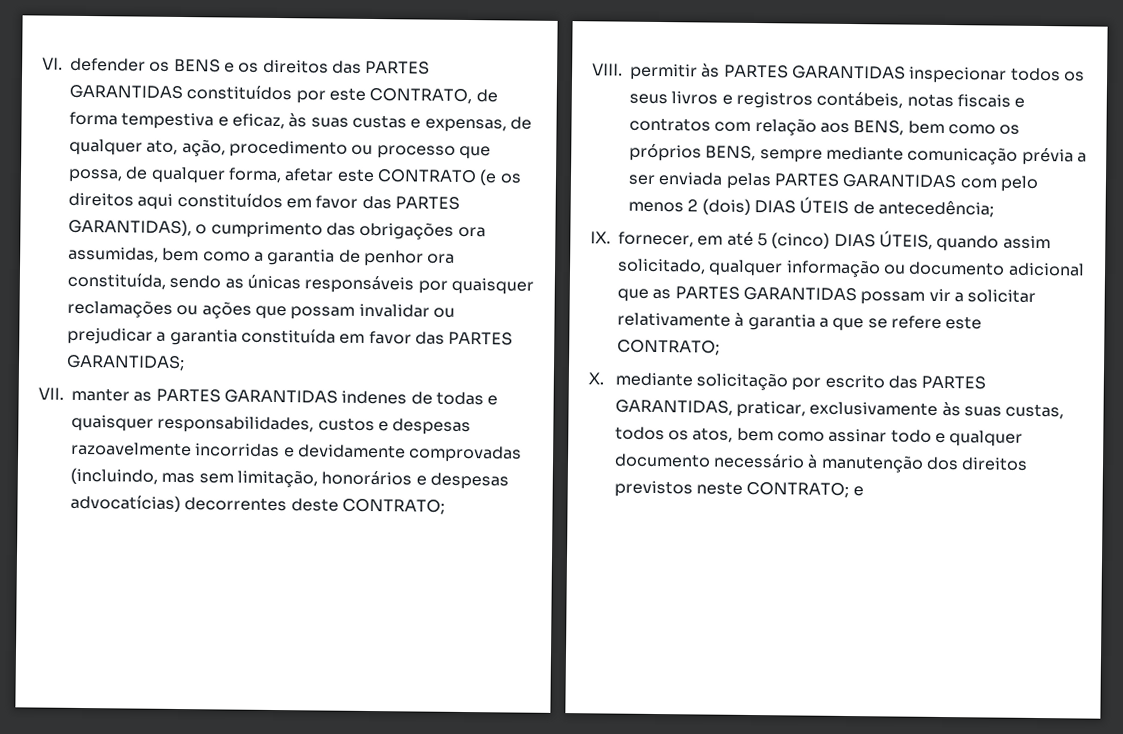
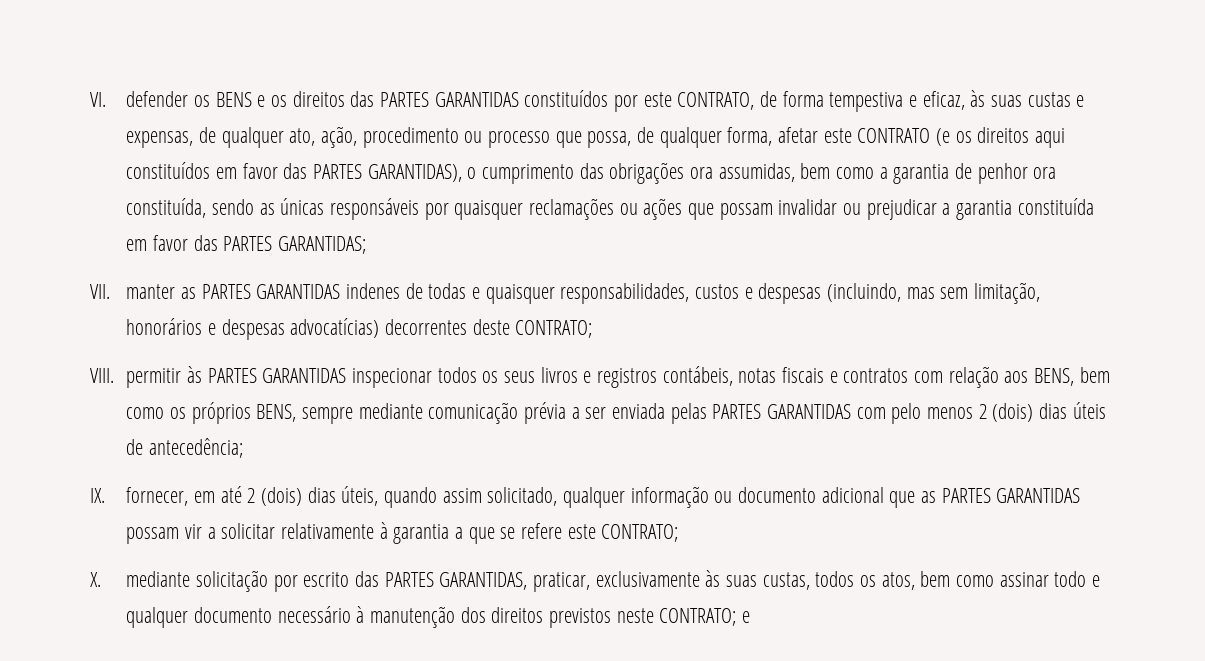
- VII. manter as PARTES GARANTIDAS indenes de todas e quaisquer responsabilidades, custos e despesas razoavelmente incorridas e devidamente comprovadas (incluindo, mas sem limitação, honorários e despesas advocatícias) decorrentes deste CONTRATO;
+ VII. manter as PARTES GARANTIDAS indenes de todas e quaisquer responsabilidades, custos e despesas (incluindo, mas sem limitação, honorários e despesas advocatícias) decorrentes deste CONTRATO;
- VIII. permitir às PARTES GARANTIDAS inspecionar todos os seus livros e registros contábeis, notas fiscais e contratos com relação aos BENS, bem como os próprios BENS, sempre mediante comunicação prévia a ser enviada pelas PARTES GARANTIDAS com pelo menos 2 (dois) DIAS ÚTEIS de antecedência;
+ VIII. permitir às PARTES GARANTIDAS inspecionar todos os seus livros e registros contábeis, notas fiscais e contratos com relação aos BENS, bem como os próprios BENS, sempre mediante comunicação prévia a ser enviada pelas PARTES GARANTIDAS com pelo menos 2 (dois) dias úteis de antecedência;
- IX. fornecer, em até 5 (cinco) DIAS ÚTEIS, quando assim solicitado, qualquer informação ou documento adicional que as PARTES GARANTIDAS possam vir a solicitar relativamente à garantia a que se refere este CONTRATO;
+ IX. fornecer, em até 2 (dois) dias úteis, quando assim solicitado, qualquer informação ou documento adicional que as PARTES GARANTIDAS possam vir a solicitar relativamente à garantia a que se refere este CONTRATO;

